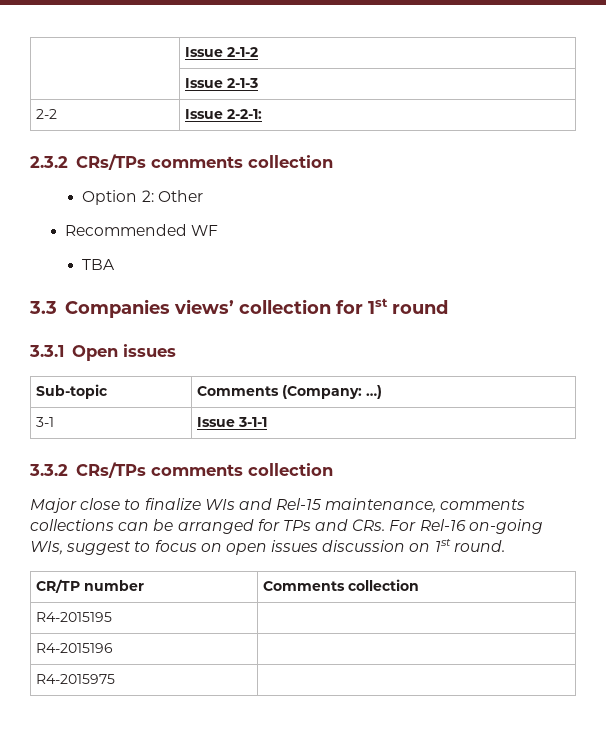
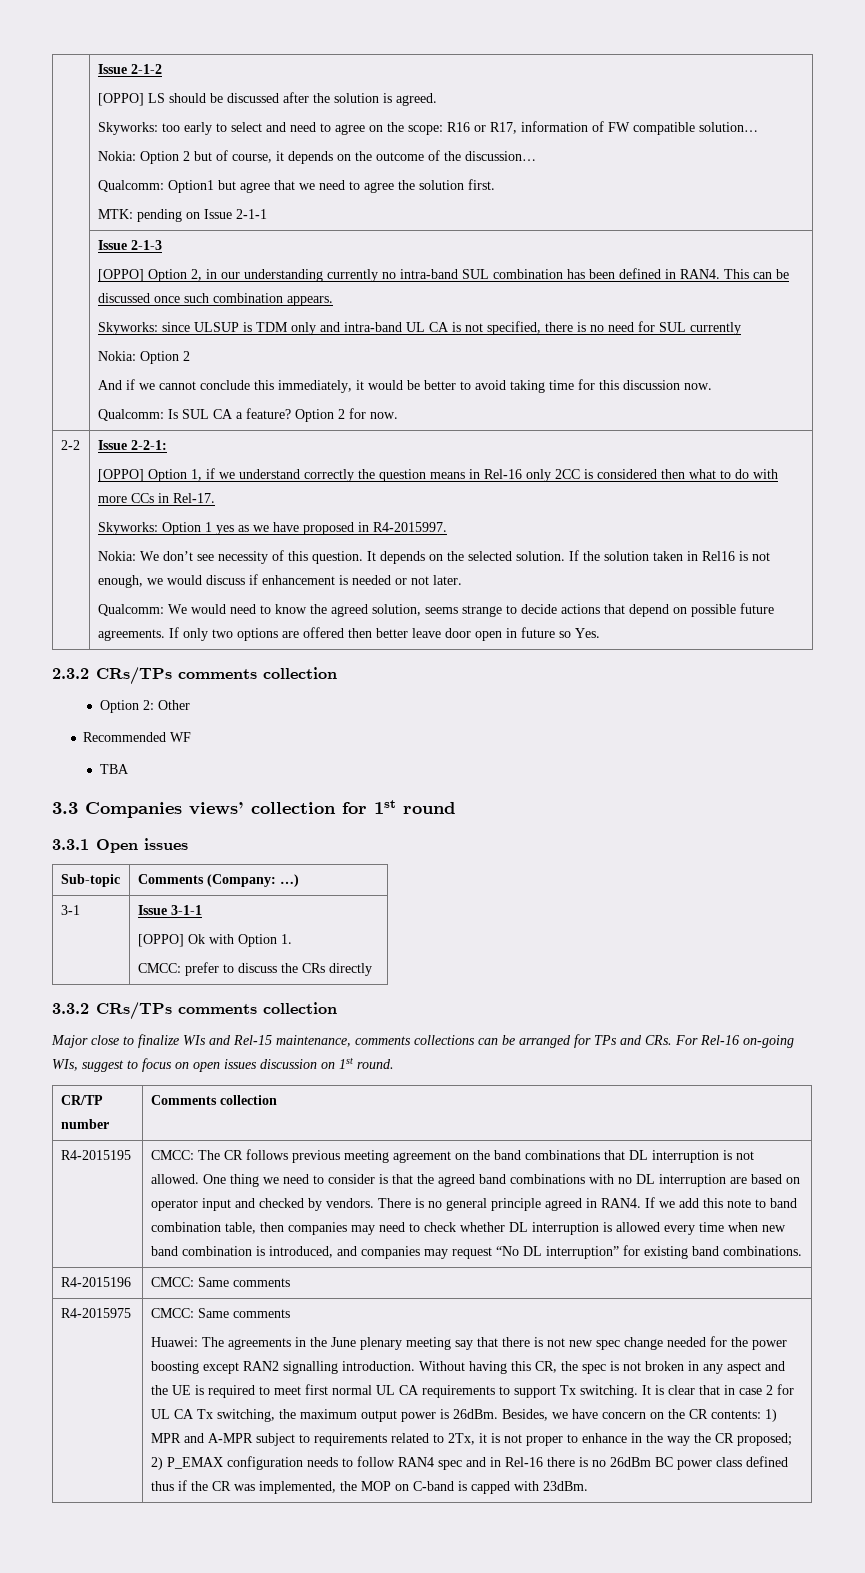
+ [OPPO] LS should be discussed after the solution is agreed.
+ Skyworks: too early to select and need to agree on the scope: R16 or R17, information of FW compatible solution…
+ Nokia: Option 2 but of course, it depends on the outcome of the discussion…
+ Qualcomm: Option1 but agree that we need to agree the solution first.
+ MTK: pending on Issue 2-1-1
  | Issue 2-1-3
+ [OPPO] Option 2, in our understanding currently no intra-band SUL combination has been defined in RAN4. This can be discussed once such combination appears.
+ Skyworks: since ULSUP is TDM only and intra-band UL CA is not specified, there is no need for SUL currently
+ Nokia: Option 2
+ And if we cannot conclude this immediately, it would be better to avoid taking time for this discussion now.
+ Qualcomm: Is SUL CA a feature? Option 2 for now.
  2-2 | Issue 2-2-1:
+ [OPPO] Option 1, if we understand correctly the question means in Rel-16 only 2CC is considered then what to do with more CCs in Rel-17.
+ Skyworks: Option 1 yes as we have proposed in R4-2015997.
+ Nokia: We don’t see necessity of this question. It depends on the selected solution. If the solution taken in Rel16 is not enough, we would discuss if enhancement is needed or not later.
+ Qualcomm: We would need to know the agreed solution, seems strange to decide actions that depend on possible future agreements. If only two options are offered then better leave door open in future so Yes.
  3-1 | Issue 3-1-1
+ [OPPO] Ok with Option 1.
+ CMCC: prefer to discuss the CRs directly
- R4-2015196 |
- R4-2015975 |
+ CMCC: The CR follows previous meeting agreement on the band combinations that DL interruption is not allowed. One thing we need to consider is that the agreed band combinations with no DL interruption are based on operator input and checked by vendors. There is no general principle agreed in RAN4. If we add this note to band combination table, then companies may need to check whether DL interruption is allowed every time when new band combination is introduced, and companies may request “No DL interruption” for existing band combinations.
+ R4-2015196 | CMCC: Same comments
+ R4-2015975 | CMCC: Same comments
+ Huawei: The agreements in the June plenary meeting say that there is not new spec change needed for the power boosting except RAN2 signalling introduction. Without having this CR, the spec is not broken in any aspect and the UE is required to meet first normal UL CA requirements to support Tx switching. It is clear that in case 2 for UL CA Tx switching, the maximum output power is 26dBm. Besides, we have concern on the CR contents: 1) MPR and A-MPR subject to requirements related to 2Tx, it is not proper to enhance in the way the CR proposed; 2) P_EMAX configuration needs to follow RAN4 spec and in Rel-16 there is no 26dBm BC power class defined thus if the CR was implemented, the MOP on C-band is capped with 23dBm.

